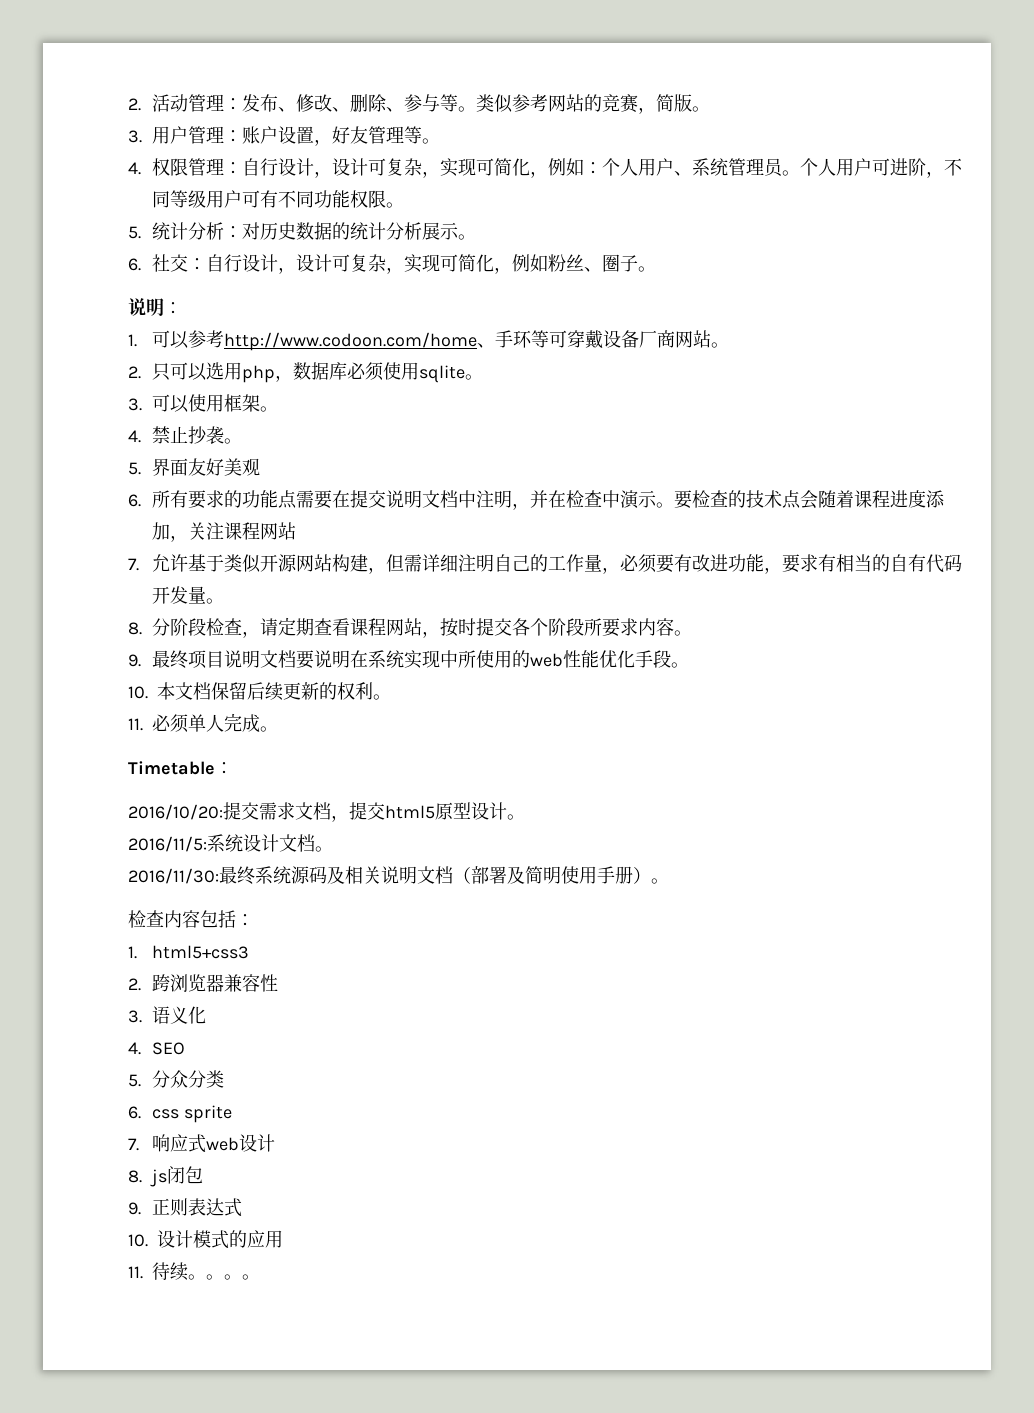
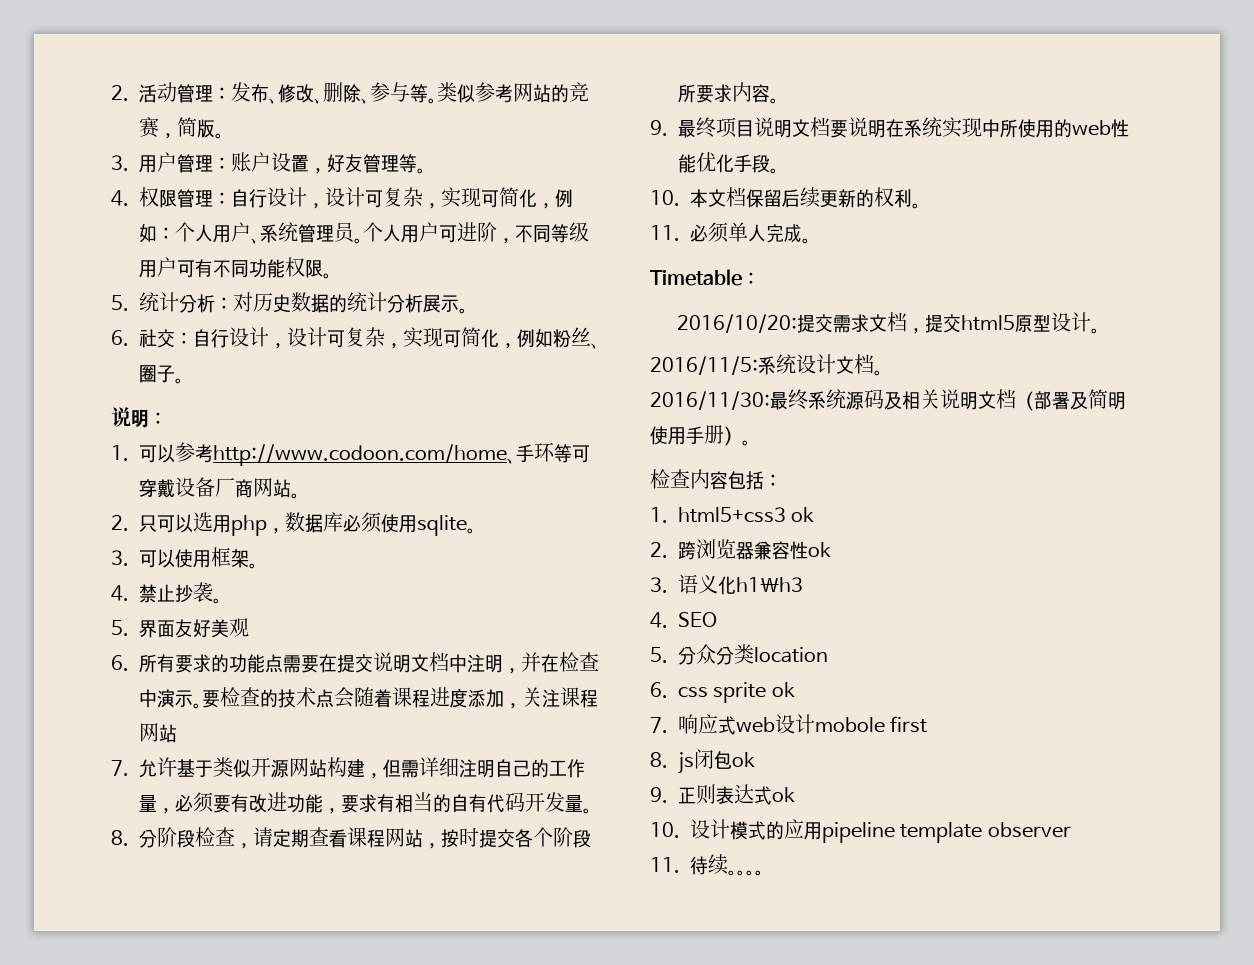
- 1. html5+css3
+ 1. html5+css3 ok
- 2.跨浏览器兼容性
+ 2.跨浏览器兼容性ok
- 3.语义化
+ 3.语义化h1\h3
- 5.分众分类
+ 5.分众分类location
- 6. css sprite
+ 6. css sprite ok
- 7.响应式web设计
+ 7.响应式web设计mobole first
- 8. js闭包
+ 8. js闭包ok
- 9.正则表达式
+ 9.正则表达式ok
- 10.设计模式的应用
+ 10.设计模式的应用pipeline template observer

